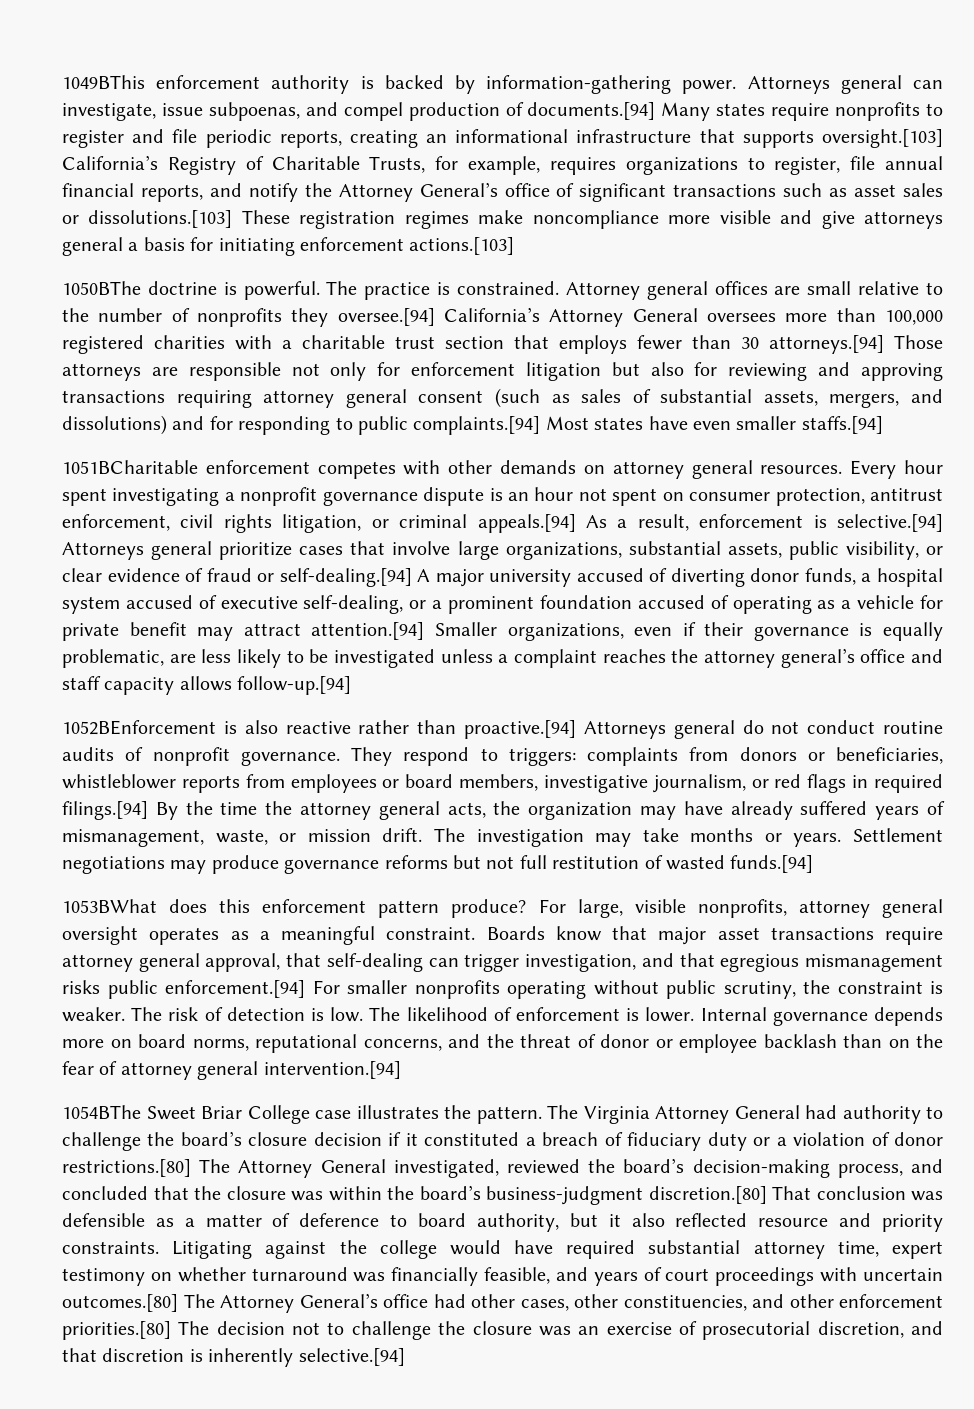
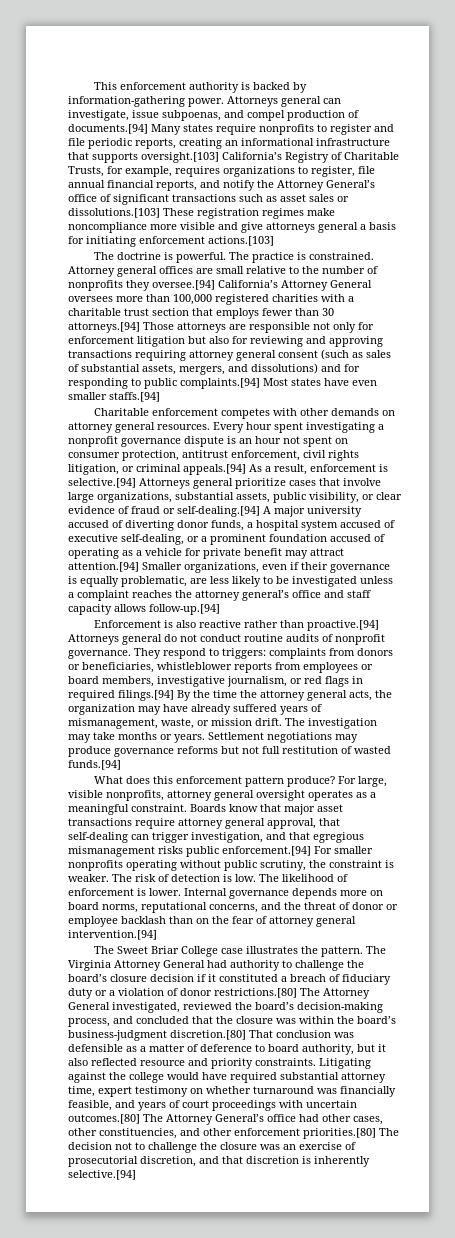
- 1049BThis enforcement authority is backed by information-gathering power.
+ This enforcement authority is backed by information-gathering power.
- 1050BThe doctrine is powerful.
+ The doctrine is powerful.
- 1051BCharitable enforcement competes with other demands on attorney general resources.
+ Charitable enforcement competes with other demands on attorney general resources.
- 1052BEnforcement is also reactive rather than proactive.[94] Attorneys general do not conduct routine audits of nonprofit governance.
+ Enforcement is also reactive rather than proactive.[94] Attorneys general do not conduct routine audits of nonprofit governance.
- 1053BWhat does this enforcement pattern produce?
+ What does this enforcement pattern produce?
- 1054BThe Sweet Briar College case illustrates the pattern.
+ The Sweet Briar College case illustrates the pattern.

